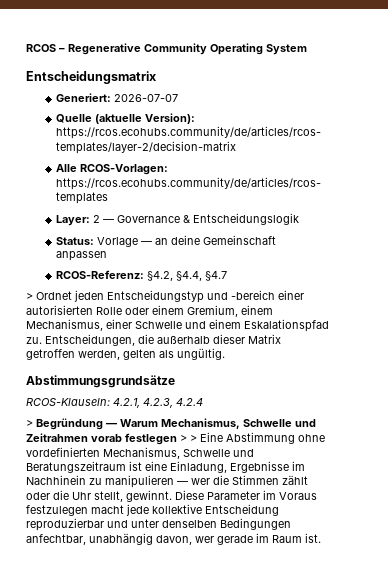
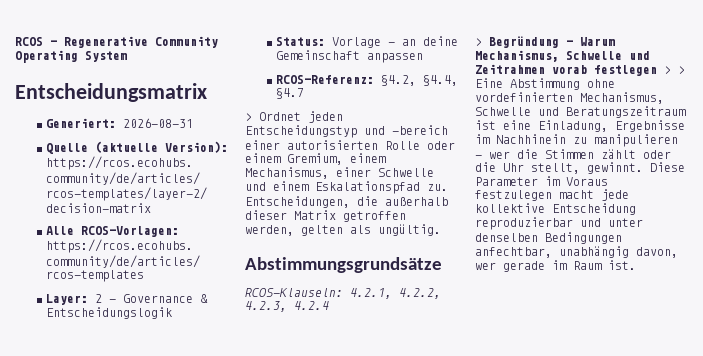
- Generiert: 2026-07-07
+ Generiert: 2026-08-31
- RCOS-Klauseln: 4.2.1, 4.2.3, 4.2.4
+ RCOS-Klauseln: 4.2.1, 4.2.2, 4.2.3, 4.2.4

